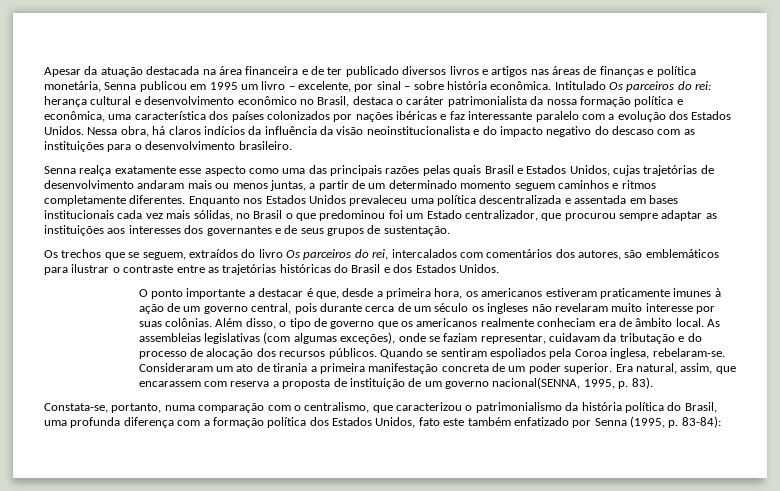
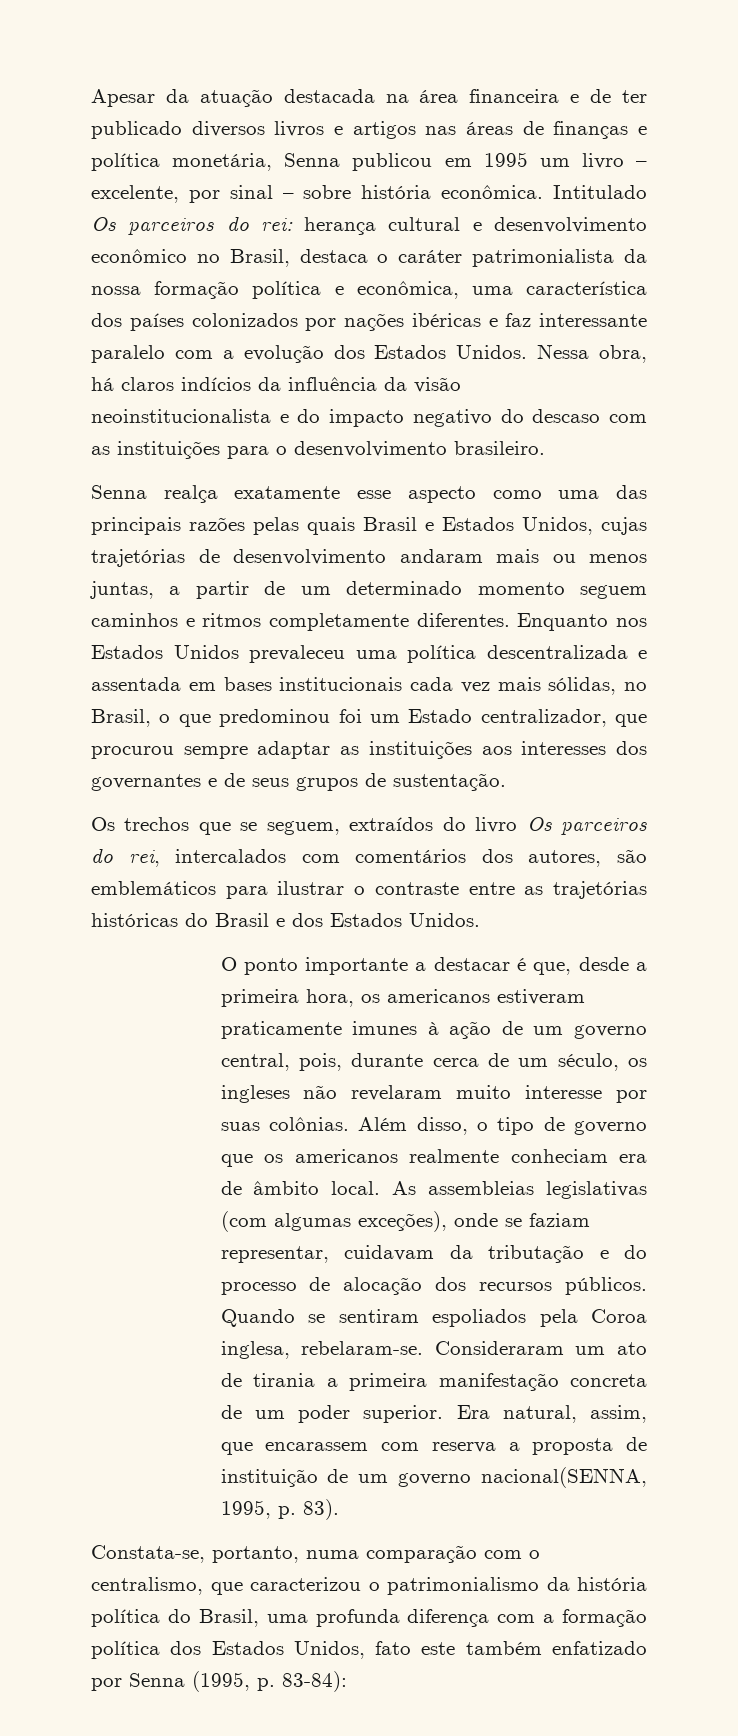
- Enquanto nos Estados Unidos prevaleceu uma política descentralizada e assentada em bases institucionais cada vez mais sólidas, no Brasil o que predominou foi um Estado centralizador, que procurou sempre adaptar as instituições aos interesses dos governantes e de seus grupos de sustentação.
+ Enquanto nos Estados Unidos prevaleceu uma política descentralizada e assentada em bases institucionais cada vez mais sólidas, no Brasil, o que predominou foi um Estado centralizador, que procurou sempre adaptar as instituições aos interesses dos governantes e de seus grupos de sustentação.
- O ponto importante a destacar é que, desde a primeira hora, os americanos estiveram praticamente imunes à ação de um governo central, pois durante cerca de um século os ingleses não revelaram muito interesse por suas colônias.
+ O ponto importante a destacar é que, desde a primeira hora, os americanos estiveram praticamente imunes à ação de um governo central, pois, durante cerca de um século, os ingleses não revelaram muito interesse por suas colônias.

